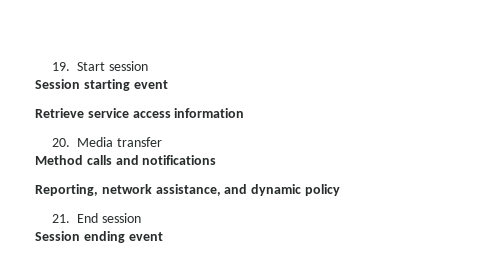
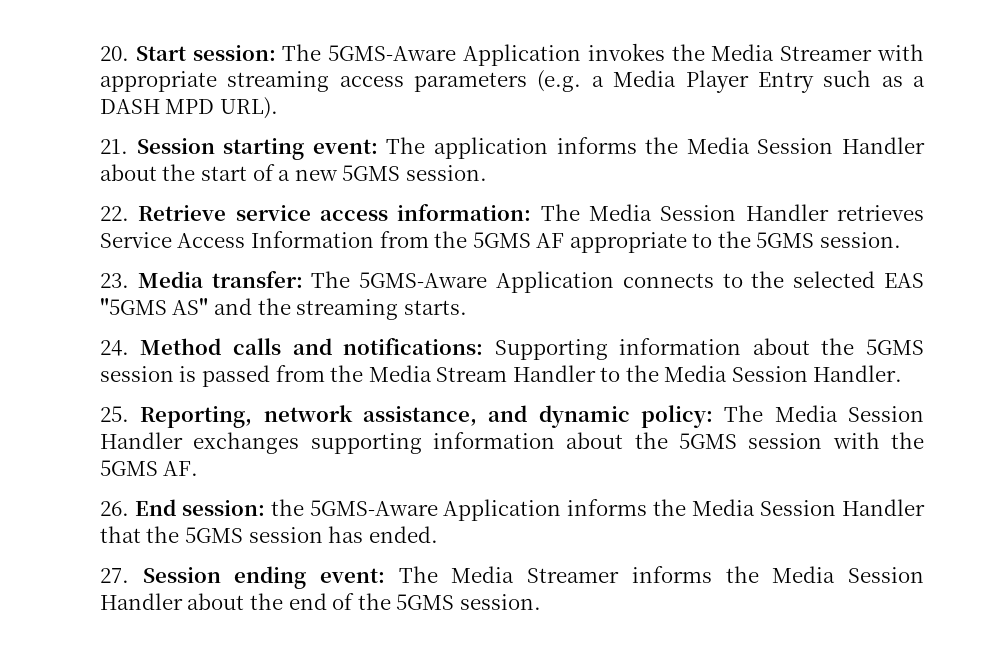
- 19. Start session
- Session starting event
- Retrieve service access information
- 20. Media transfer
- Method calls and notifications
- Reporting, network assistance, and dynamic policy
- 21. End session
- Session ending event
+ 20. Start session: The 5GMS-Aware Application invokes the Media Streamer with appropriate streaming access parameters (e.g. a Media Player Entry such as a DASH MPD URL).
+ 21. Session starting event: The application informs the Media Session Handler about the start of a new 5GMS session.
+ 22. Retrieve service access information: The Media Session Handler retrieves Service Access Information from the 5GMS AF appropriate to the 5GMS session.
+ 23. Media transfer: The 5GMS-Aware Application connects to the selected EAS "5GMS AS" and the streaming starts.
+ 24. Method calls and notifications: Supporting information about the 5GMS session is passed from the Media Stream Handler to the Media Session Handler.
+ 25. Reporting, network assistance, and dynamic policy: The Media Session Handler exchanges supporting information about the 5GMS session with the 5GMS AF.
+ 26. End session: the 5GMS-Aware Application informs the Media Session Handler that the 5GMS session has ended.
+ 27. Session ending event: The Media Streamer informs the Media Session Handler about the end of the 5GMS session.

